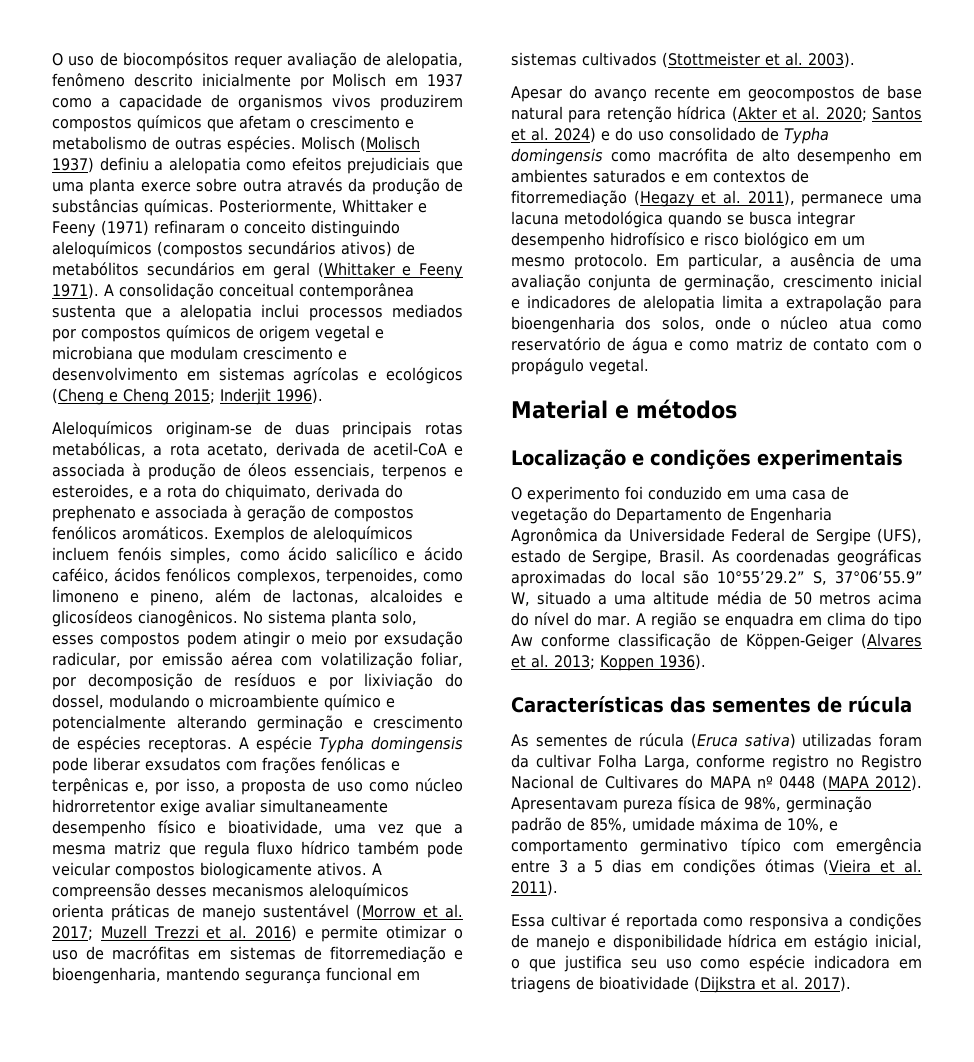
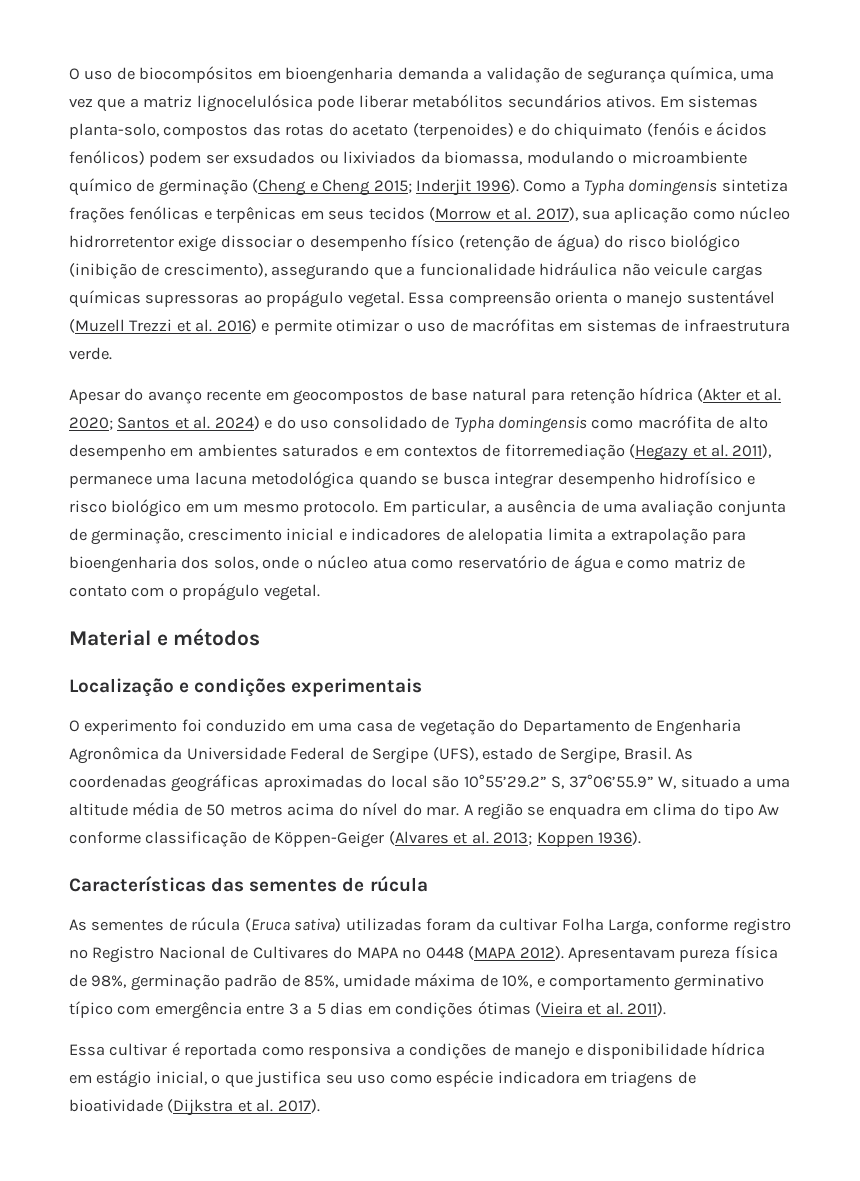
- O uso de biocompósitos requer avaliação de alelopatia, fenômeno descrito inicialmente por Molisch em 1937 como a capacidade de organismos vivos produzirem compostos químicos que afetam o crescimento e metabolismo de outras espécies. Molisch (Molisch 1937) definiu a alelopatia como efeitos prejudiciais que uma planta exerce sobre outra através da produção de substâncias químicas. Posteriormente, Whittaker e Feeny (1971) refinaram o conceito distinguindo aleloquímicos (compostos secundários ativos) de metabólitos secundários em geral (Whittaker e Feeny 1971). A consolidação conceitual contemporânea sustenta que a alelopatia inclui processos mediados por compostos químicos de origem vegetal e microbiana que modulam crescimento e desenvolvimento em sistemas agrícolas e ecológicos (Cheng e Cheng 2015; Inderjit 1996).
- Aleloquímicos originam-se de duas principais rotas metabólicas, a rota acetato, derivada de acetil-CoA e associada à produção de óleos essenciais, terpenos e esteroides, e a rota do chiquimato, derivada do prephenato e associada à geração de compostos fenólicos aromáticos. Exemplos de aleloquímicos incluem fenóis simples, como ácido salicílico e ácido caféico, ácidos fenólicos complexos, terpenoides, como limoneno e pineno, além de lactonas, alcaloides e glicosídeos cianogênicos. No sistema planta solo, esses compostos podem atingir o meio por exsudação radicular, por emissão aérea com volatilização foliar, por decomposição de resíduos e por lixiviação do dossel, modulando o microambiente químico e potencialmente alterando germinação e crescimento de espécies receptoras. A espécie Typha domingensis pode liberar exsudatos com frações fenólicas e terpênicas e, por isso, a proposta de uso como núcleo hidrorretentor exige avaliar simultaneamente desempenho físico e bioatividade, uma vez que a mesma matriz que regula fluxo hídrico também pode veicular compostos biologicamente ativos. A compreensão desses mecanismos aleloquímicos orienta práticas de manejo sustentável (Morrow et al. 2017; Muzell Trezzi et al. 2016) e permite otimizar o uso de macrófitas em sistemas de fitorremediação e bioengenharia, mantendo segurança funcional em sistemas cultivados (Stottmeister et al. 2003).
+ O uso de biocompósitos em bioengenharia demanda a validação de segurança química, uma vez que a matriz lignocelulósica pode liberar metabólitos secundários ativos. Em sistemas planta-solo, compostos das rotas do acetato (terpenoides) e do chiquimato (fenóis e ácidos fenólicos) podem ser exsudados ou lixiviados da biomassa, modulando o microambiente químico de germinação (Cheng e Cheng 2015; Inderjit 1996). Como a Typha domingensis sintetiza frações fenólicas e terpênicas em seus tecidos (Morrow et al. 2017), sua aplicação como núcleo hidrorretentor exige dissociar o desempenho físico (retenção de água) do risco biológico (inibição de crescimento), assegurando que a funcionalidade hidráulica não veicule cargas químicas supressoras ao propágulo vegetal. Essa compreensão orienta o manejo sustentável (Muzell Trezzi et al. 2016) e permite otimizar o uso de macrófitas em sistemas de infraestrutura verde.

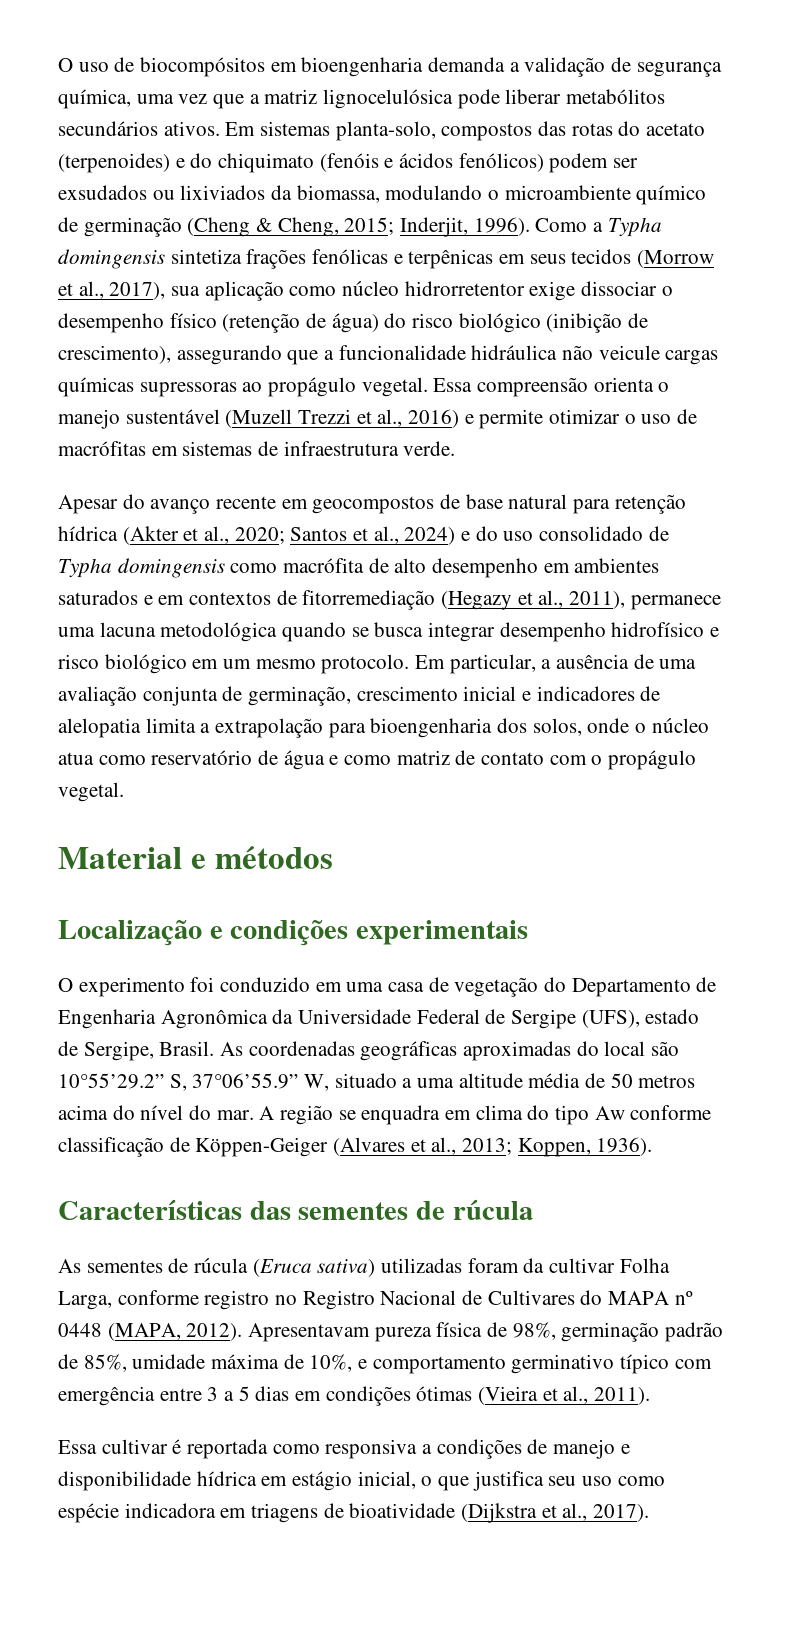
- Em sistemas planta-solo, compostos das rotas do acetato (terpenoides) e do chiquimato (fenóis e ácidos fenólicos) podem ser exsudados ou lixiviados da biomassa, modulando o microambiente químico de germinação (Cheng e Cheng 2015; Inderjit 1996).
+ Em sistemas planta-solo, compostos das rotas do acetato (terpenoides) e do chiquimato (fenóis e ácidos fenólicos) podem ser exsudados ou lixiviados da biomassa, modulando o microambiente químico de germinação (Cheng & Cheng, 2015; Inderjit, 1996).
- Como a Typha domingensis sintetiza frações fenólicas e terpênicas em seus tecidos (Morrow et al. 2017), sua aplicação como núcleo hidrorretentor exige dissociar o desempenho físico (retenção de água) do risco biológico (inibição de crescimento), assegurando que a funcionalidade hidráulica não veicule cargas químicas supressoras ao propágulo vegetal.
+ Como a Typha domingensis sintetiza frações fenólicas e terpênicas em seus tecidos (Morrow et al., 2017), sua aplicação como núcleo hidrorretentor exige dissociar o desempenho físico (retenção de água) do risco biológico (inibição de crescimento), assegurando que a funcionalidade hidráulica não veicule cargas químicas supressoras ao propágulo vegetal.
- Essa compreensão orienta o manejo sustentável (Muzell Trezzi et al. 2016) e permite otimizar o uso de macrófitas em sistemas de infraestrutura verde.
+ Essa compreensão orienta o manejo sustentável (Muzell Trezzi et al., 2016) e permite otimizar o uso de macrófitas em sistemas de infraestrutura verde.
- Apesar do avanço recente em geocompostos de base natural para retenção hídrica (Akter et al. 2020; Santos et al. 2024) e do uso consolidado de Typha domingensis como macrófita de alto desempenho em ambientes saturados e em contextos de fitorremediação (Hegazy et al. 2011), permanece uma lacuna metodológica quando se busca integrar desempenho hidrofísico e risco biológico em um mesmo protocolo.
+ Apesar do avanço recente em geocompostos de base natural para retenção hídrica (Akter et al., 2020; Santos et al., 2024) e do uso consolidado de Typha domingensis como macrófita de alto desempenho em ambientes saturados e em contextos de fitorremediação (Hegazy et al., 2011), permanece uma lacuna metodológica quando se busca integrar desempenho hidrofísico e risco biológico em um mesmo protocolo.
- A região se enquadra em clima do tipo Aw conforme classificação de Köppen-Geiger (Alvares et al. 2013; Koppen 1936).
+ A região se enquadra em clima do tipo Aw conforme classificação de Köppen-Geiger (Alvares et al., 2013; Koppen, 1936).
- As sementes de rúcula (Eruca sativa) utilizadas foram da cultivar Folha Larga, conforme registro no Registro Nacional de Cultivares do MAPA nº 0448 (MAPA 2012).
+ As sementes de rúcula (Eruca sativa) utilizadas foram da cultivar Folha Larga, conforme registro no Registro Nacional de Cultivares do MAPA nº 0448 (MAPA, 2012).
- Apresentavam pureza física de 98%, germinação padrão de 85%, umidade máxima de 10%, e comportamento germinativo típico com emergência entre 3 a 5 dias em condições ótimas (Vieira et al. 2011).
+ Apresentavam pureza física de 98%, germinação padrão de 85%, umidade máxima de 10%, e comportamento germinativo típico com emergência entre 3 a 5 dias em condições ótimas (Vieira et al., 2011).
- Essa cultivar é reportada como responsiva a condições de manejo e disponibilidade hídrica em estágio inicial, o que justifica seu uso como espécie indicadora em triagens de bioatividade (Dijkstra et al. 2017).
+ Essa cultivar é reportada como responsiva a condições de manejo e disponibilidade hídrica em estágio inicial, o que justifica seu uso como espécie indicadora em triagens de bioatividade (Dijkstra et al., 2017).

